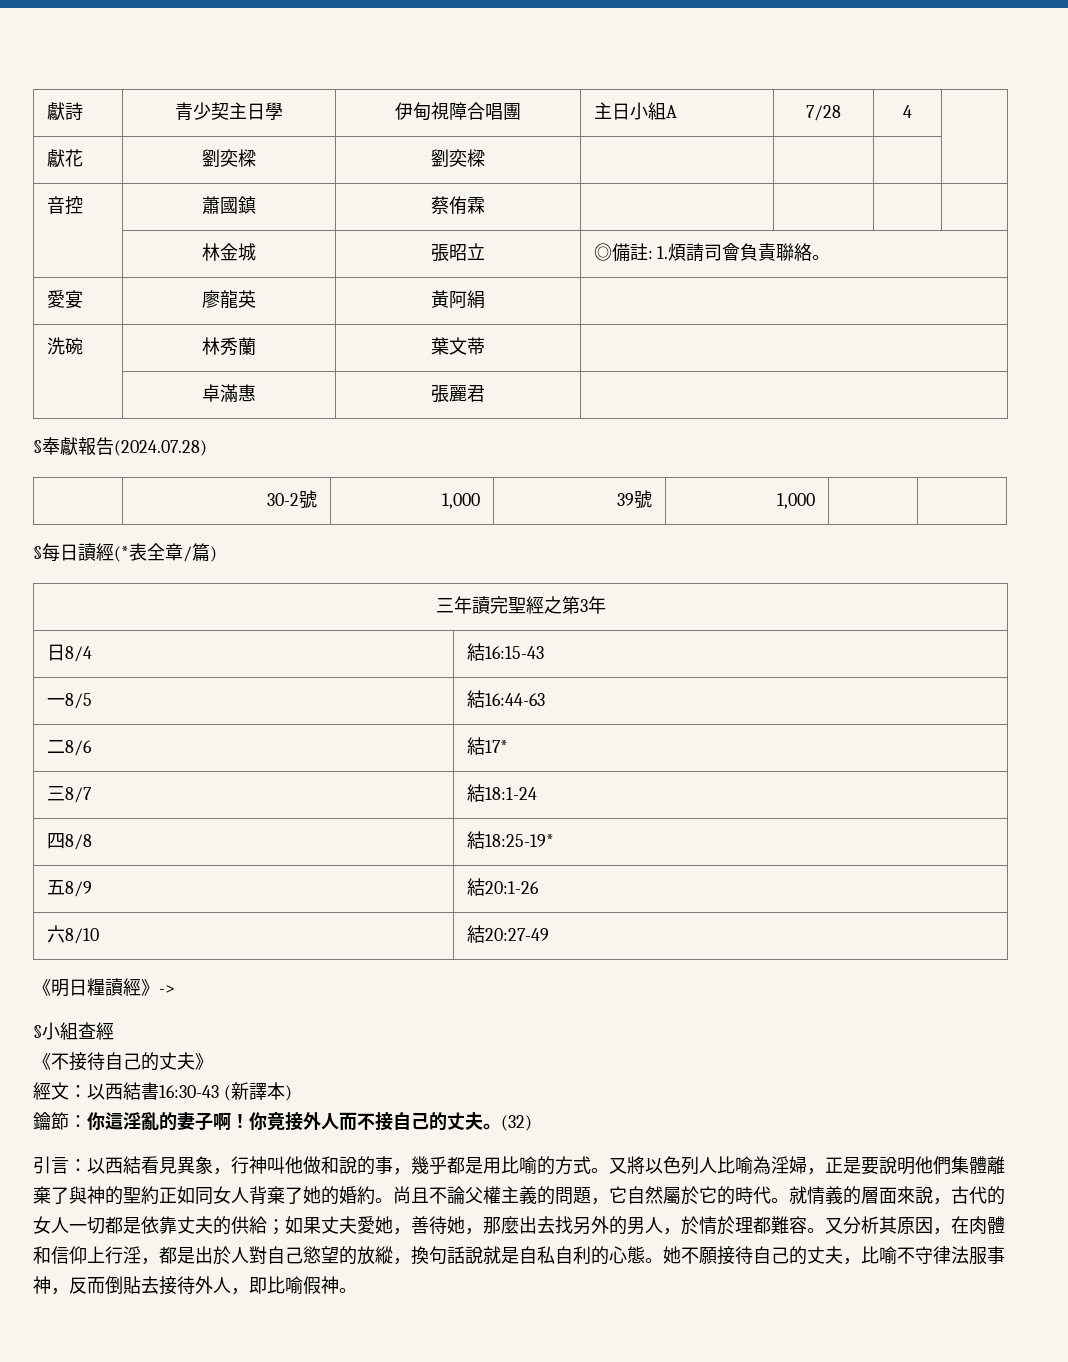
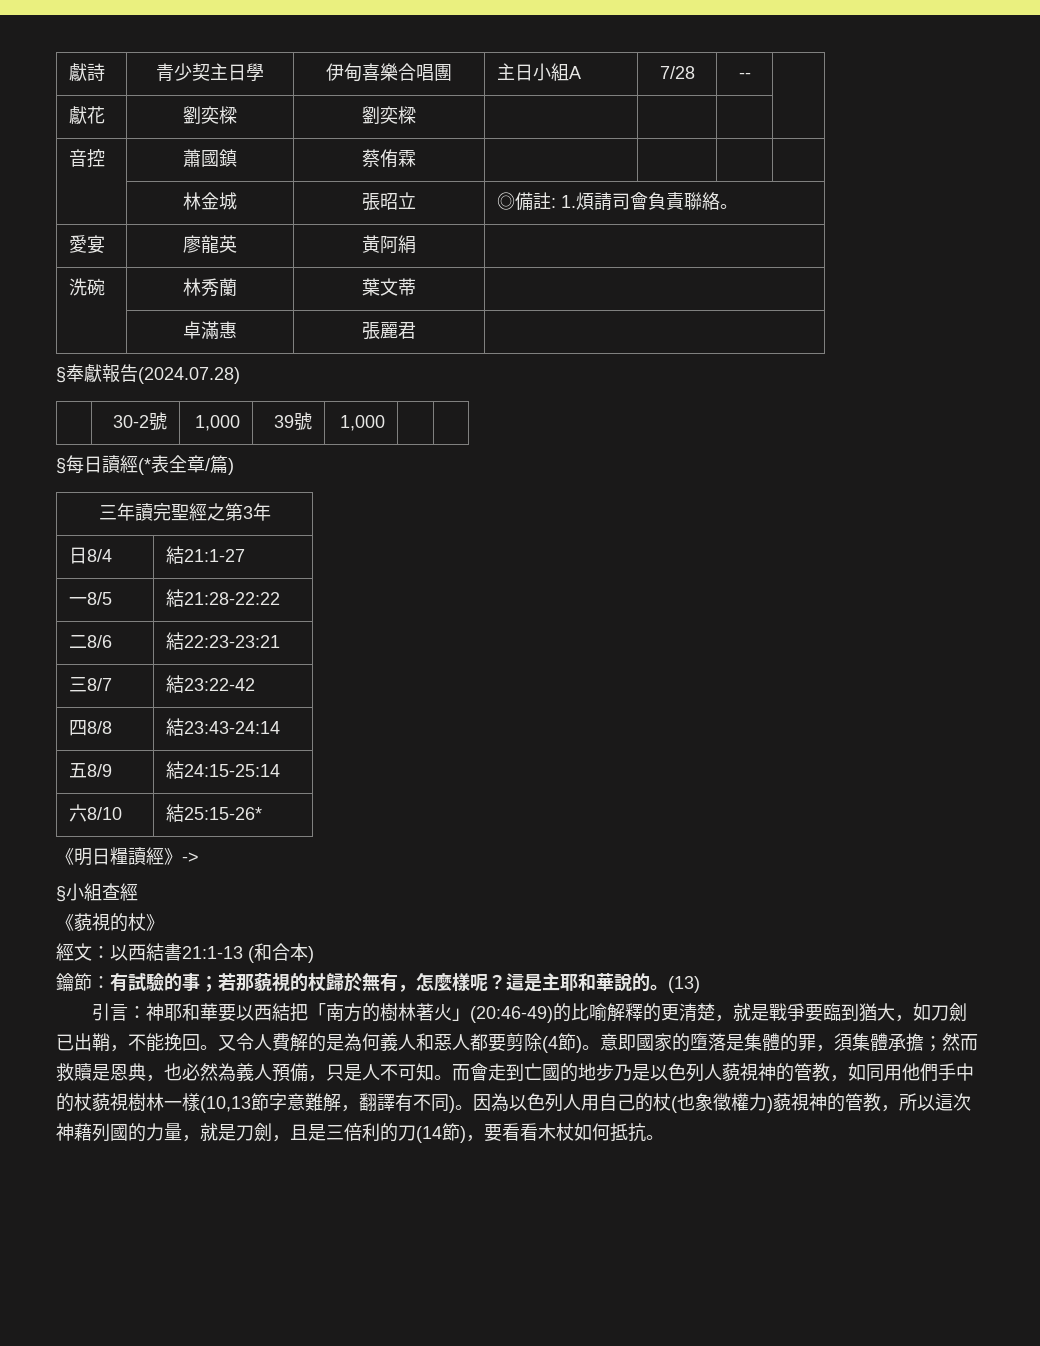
- 獻詩 | 青少契主日學 | 伊甸視障合唱團 | 主日小組A | 7/28 | 4 |
+ 獻詩 | 青少契主日學 | 伊甸喜樂合唱團 | 主日小組A | 7/28 | -- |
- 日8/4 | 結16:15-43
+ 日8/4 | 結21:1-27
- 一8/5 | 結16:44-63
+ 一8/5 | 結21:28-22:22
- 二8/6 | 結17*
+ 二8/6 | 結22:23-23:21
- 三8/7 | 結18:1-24
+ 三8/7 | 結23:22-42
- 四8/8 | 結18:25-19*
+ 四8/8 | 結23:43-24:14
- 五8/9 | 結20:1-26
+ 五8/9 | 結24:15-25:14
- 六8/10 | 結20:27-49
+ 六8/10 | 結25:15-26*
- 《不接待自己的丈夫》
+ 《藐視的杖》
- 經文：以西結書16:30-43 (新譯本)
+ 經文：以西結書21:1-13 (和合本)
- 鑰節：你這淫亂的妻子啊！你竟接外人而不接自己的丈夫。(32)
- 引言：以西結看見異象，行神叫他做和說的事，幾乎都是用比喻的方式。又將以色列人比喻為淫婦，正是要說明他們集體離棄了與神的聖約正如同女人背棄了她的婚約。尚且不論父權主義的問題，它自然屬於它的時代。就情義的層面來說，古代的女人一切都是依靠丈夫的供給；如果丈夫愛她，善待她，那麼出去找另外的男人，於情於理都難容。又分析其原因，在肉體和信仰上行淫，都是出於人對自己慾望的放縱，換句話說就是自私自利的心態。她不願接待自己的丈夫，比喻不守律法服事神，反而倒貼去接待外人，即比喻假神。
+ 鑰節：有試驗的事；若那藐視的杖歸於無有，怎麼樣呢？這是主耶和華說的。(13)
+ 引言：神耶和華要以西結把「南方的樹林著火」(20:46-49)的比喻解釋的更清楚，就是戰爭要臨到猶大，如刀劍已出鞘，不能挽回。又令人費解的是為何義人和惡人都要剪除(4節)。意即國家的墮落是集體的罪，須集體承擔；然而救贖是恩典，也必然為義人預備，只是人不可知。而會走到亡國的地步乃是以色列人藐視神的管教，如同用他們手中的杖藐視樹林一樣(10,13節字意難解，翻譯有不同)。因為以色列人用自己的杖(也象徵權力)藐視神的管教，所以這次神藉列國的力量，就是刀劍，且是三倍利的刀(14節)，要看看木杖如何抵抗。

